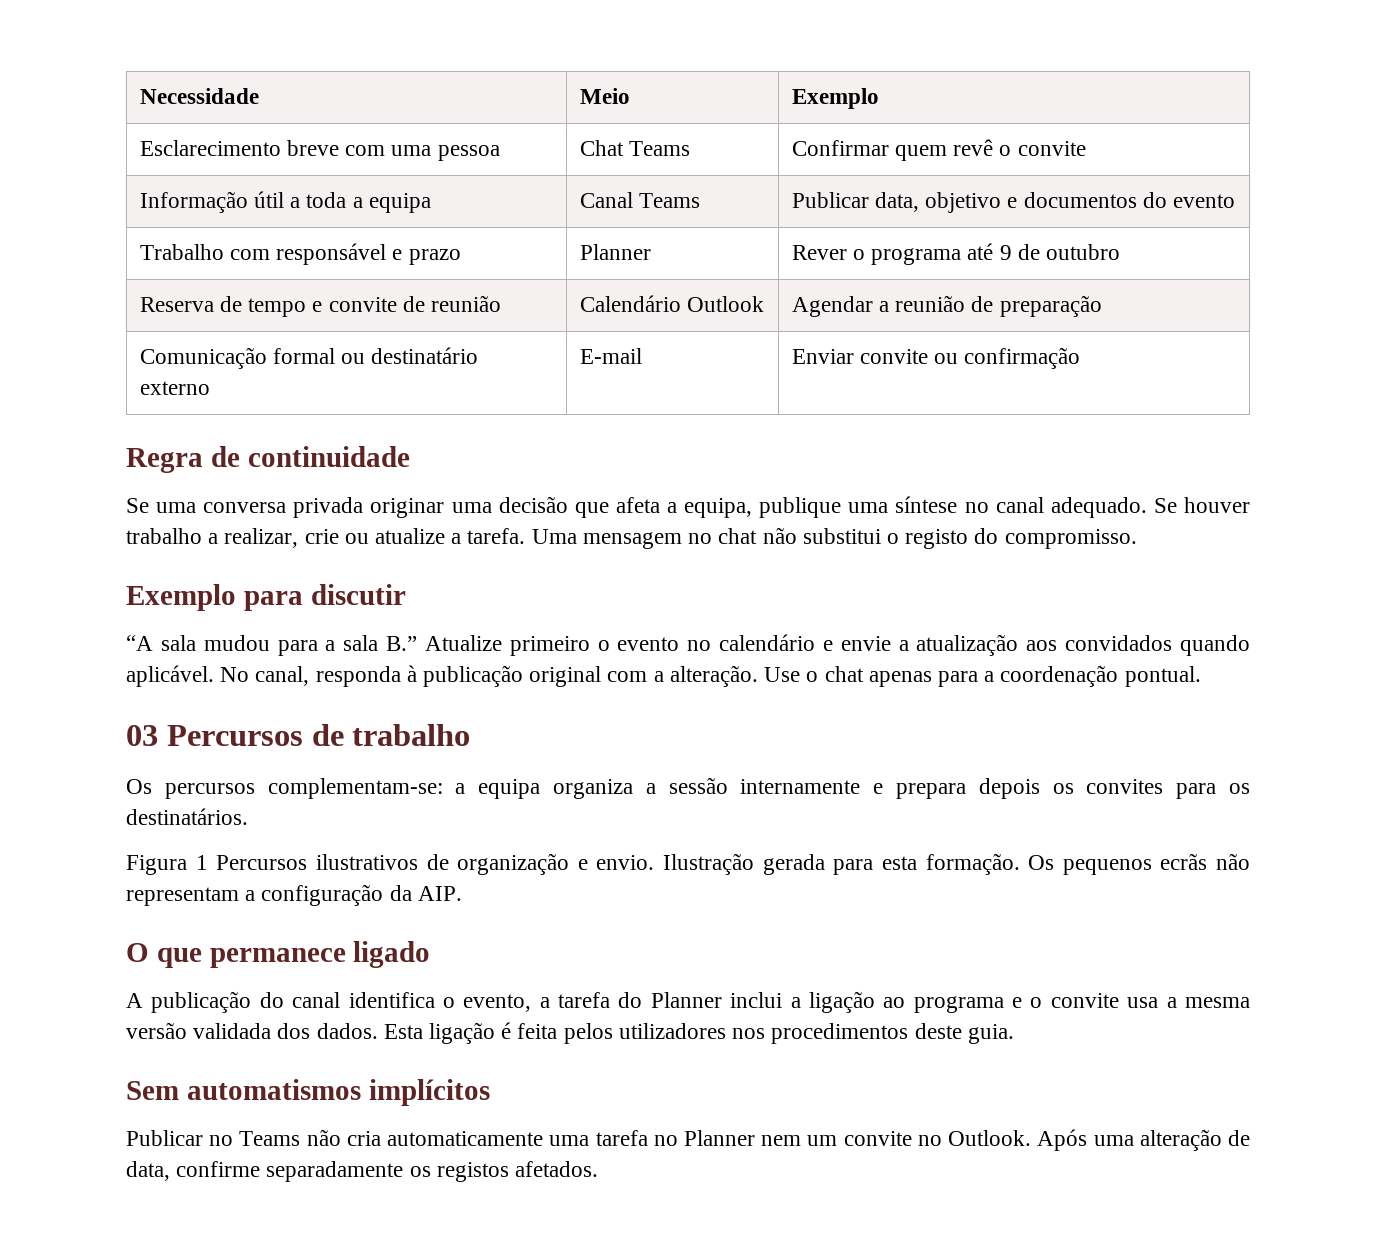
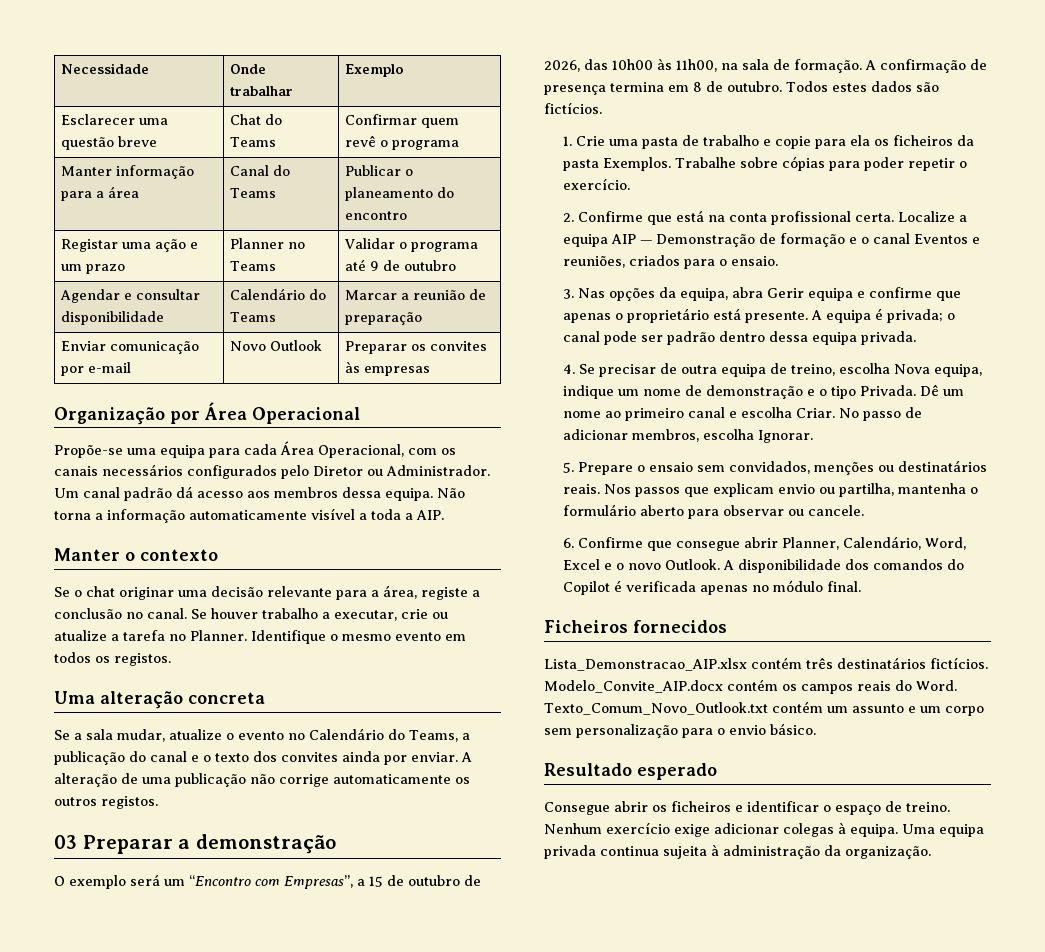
- Necessidade | Meio | Exemplo
+ Necessidade | Onde trabalhar | Exemplo
- Esclarecimento breve com uma pessoa | Chat Teams | Confirmar quem revê o convite
- Informação útil a toda a equipa | Canal Teams | Publicar data, objetivo e documentos do evento
- Trabalho com responsável e prazo | Planner | Rever o programa até 9 de outubro
+ Esclarecer uma questão breve | Chat do Teams | Confirmar quem revê o programa
+ Manter informação para a área | Canal do Teams | Publicar o planeamento do encontro
+ Registar uma ação e um prazo | Planner no Teams | Validar o programa até 9 de outubro
- Reserva de tempo e convite de reunião | Calendário Outlook | Agendar a reunião de preparação
- Comunicação formal ou destinatário externo | E-mail | Enviar convite ou confirmação
- Regra de continuidade
- Se uma conversa privada originar uma decisão que afeta a equipa, publique uma síntese no canal adequado.
+ Agendar e consultar disponibilidade | Calendário do Teams | Marcar a reunião de preparação
+ Enviar comunicação por e-mail | Novo Outlook | Preparar os convites às empresas
+ Organização por Área Operacional
+ Propõe-se uma equipa para cada Área Operacional, com os canais necessários configurados pelo Diretor ou Administrador. Um canal padrão dá acesso aos membros dessa equipa. Não torna a informação automaticamente visível a toda a AIP.
+ Manter o contexto
+ Se o chat originar uma decisão relevante para a área, registe a conclusão no canal.
- Se houver trabalho a realizar, crie ou atualize a tarefa. Uma mensagem no chat não substitui o registo do compromisso.
- Exemplo para discutir
- “A sala mudou para a sala B.” Atualize primeiro o evento no calendário e envie a atualização aos convidados quando aplicável. No canal, responda à publicação original com a alteração. Use o chat apenas para a coordenação pontual.
- 03 Percursos de trabalho
- Os percursos complementam-se: a equipa organiza a sessão internamente e prepara depois os convites para os destinatários.
- Figura 1 Percursos ilustrativos de organização e envio. Ilustração gerada para esta formação. Os pequenos ecrãs não representam a configuração da AIP.
- O que permanece ligado
- A publicação do canal identifica o evento, a tarefa do Planner inclui a ligação ao programa e o convite usa a mesma versão validada dos dados. Esta ligação é feita pelos utilizadores nos procedimentos deste guia.
- Sem automatismos implícitos
- Publicar no Teams não cria automaticamente uma tarefa no Planner nem um convite no Outlook. Após uma alteração de data, confirme separadamente os registos afetados.
+ Se houver trabalho a executar, crie ou atualize a tarefa no Planner. Identifique o mesmo evento em todos os registos.
+ Uma alteração concreta
+ Se a sala mudar, atualize o evento no Calendário do Teams, a publicação do canal e o texto dos convites ainda por enviar. A alteração de uma publicação não corrige automaticamente os outros registos.
+ 03 Preparar a demonstração
+ O exemplo será um “Encontro com Empresas”, a 15 de outubro de 2026, das 10h00 às 11h00, na sala de formação. A confirmação de presença termina em 8 de outubro. Todos estes dados são fictícios.
+ 1. Crie uma pasta de trabalho e copie para ela os ficheiros da pasta Exemplos. Trabalhe sobre cópias para poder repetir o exercício.
+ 2. Confirme que está na conta profissional certa. Localize a equipa AIP — Demonstração de formação e o canal Eventos e reuniões, criados para o ensaio.
+ 3. Nas opções da equipa, abra Gerir equipa e confirme que apenas o proprietário está presente. A equipa é privada; o canal pode ser padrão dentro dessa equipa privada.
+ 4. Se precisar de outra equipa de treino, escolha Nova equipa, indique um nome de demonstração e o tipo Privada. Dê um nome ao primeiro canal e escolha Criar. No passo de adicionar membros, escolha Ignorar.
+ 5. Prepare o ensaio sem convidados, menções ou destinatários reais. Nos passos que explicam envio ou partilha, mantenha o formulário aberto para observar ou cancele.
+ 6. Confirme que consegue abrir Planner, Calendário, Word, Excel e o novo Outlook. A disponibilidade dos comandos do Copilot é verificada apenas no módulo final.
+ Ficheiros fornecidos
+ Lista_Demonstracao_AIP.xlsx contém três destinatários fictícios. Modelo_Convite_AIP.docx contém os campos reais do Word. Texto_Comum_Novo_Outlook.txt contém um assunto e um corpo sem personalização para o envio básico.
+ Resultado esperado
+ Consegue abrir os ficheiros e identificar o espaço de treino. Nenhum exercício exige adicionar colegas à equipa. Uma equipa privada continua sujeita à administração da organização.

